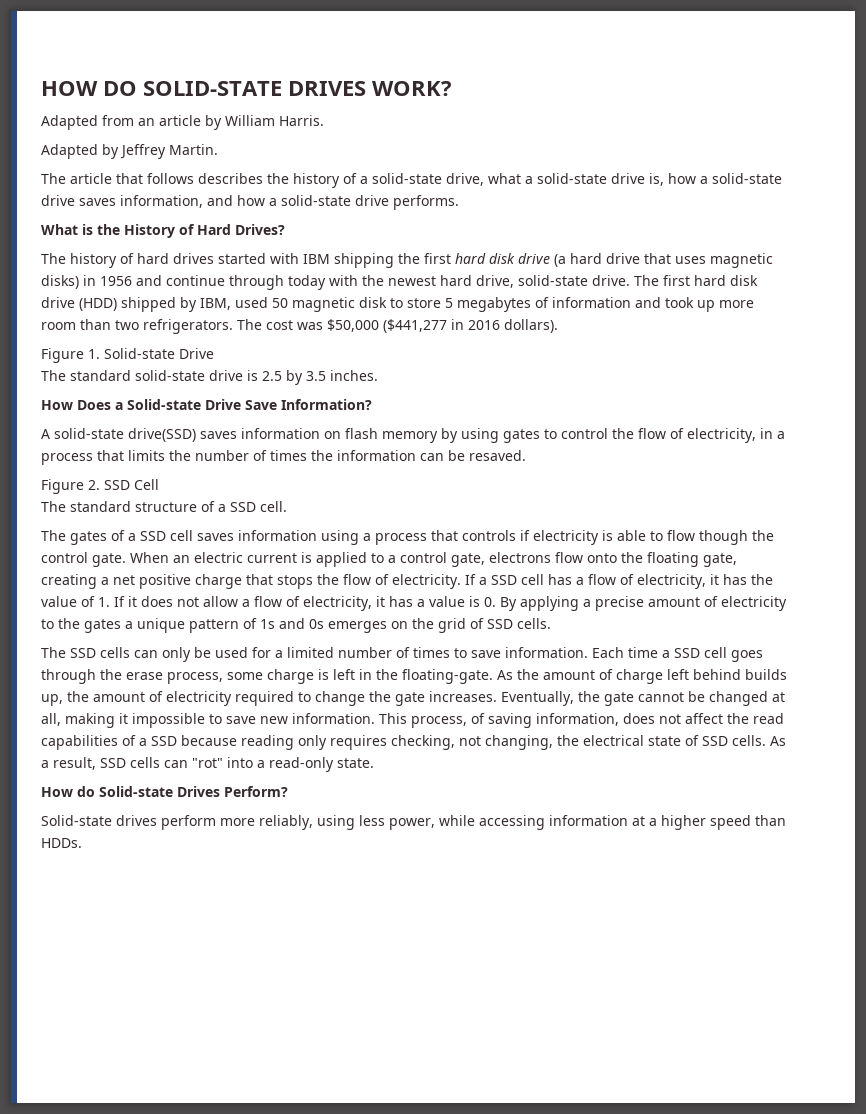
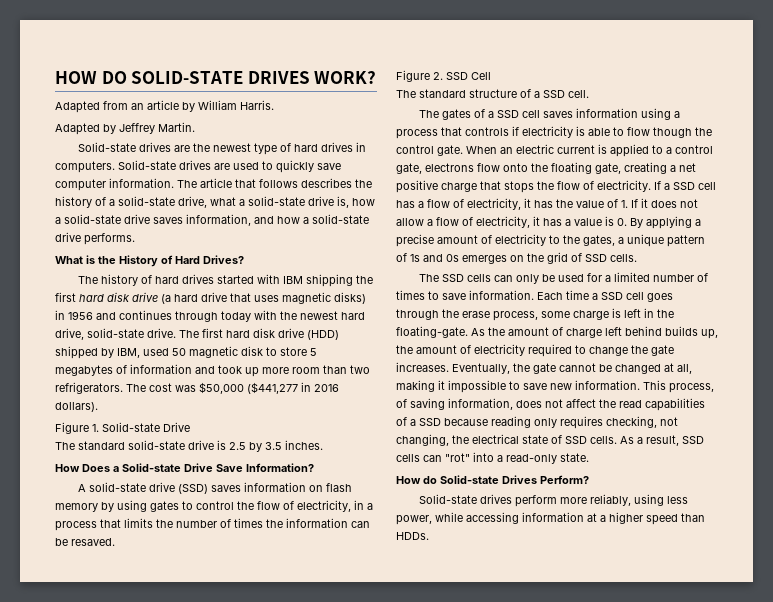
+ Solid-state drives are the newest type of hard drives in computers. Solid-state drives are used to quickly save computer information.
- The history of hard drives started with IBM shipping the first hard disk drive (a hard drive that uses magnetic disks) in 1956 and continue through today with the newest hard drive, solid-state drive.
+ The history of hard drives started with IBM shipping the first hard disk drive (a hard drive that uses magnetic disks) in 1956 and continues through today with the newest hard drive, solid-state drive.
- A solid-state drive(SSD) saves information on flash memory by using gates to control the flow of electricity, in a process that limits the number of times the information can be resaved.
+ A solid-state drive (SSD) saves information on flash memory by using gates to control the flow of electricity, in a process that limits the number of times the information can be resaved.
- If a SSD cell has a flow of electricity, it has the value of 1. If it does not allow a flow of electricity, it has a value is 0. By applying a precise amount of electricity to the gates a unique pattern of 1s and 0s emerges on the grid of SSD cells.
+ If a SSD cell has a flow of electricity, it has the value of 1. If it does not allow a flow of electricity, it has a value is 0. By applying a precise amount of electricity to the gates, a unique pattern of 1s and 0s emerges on the grid of SSD cells.

